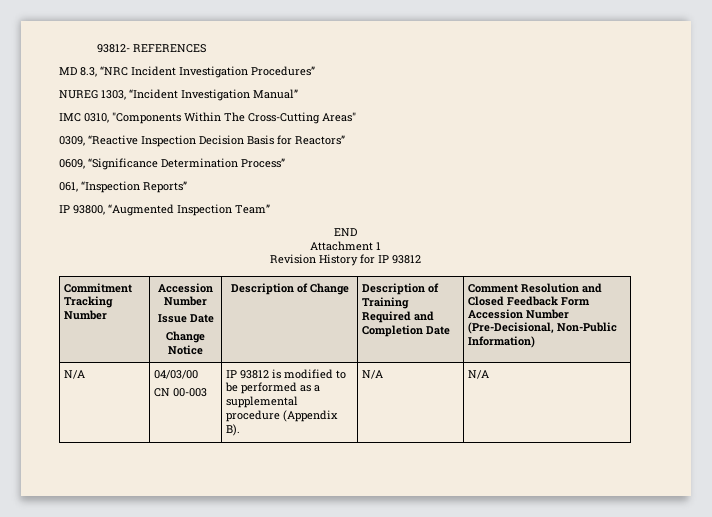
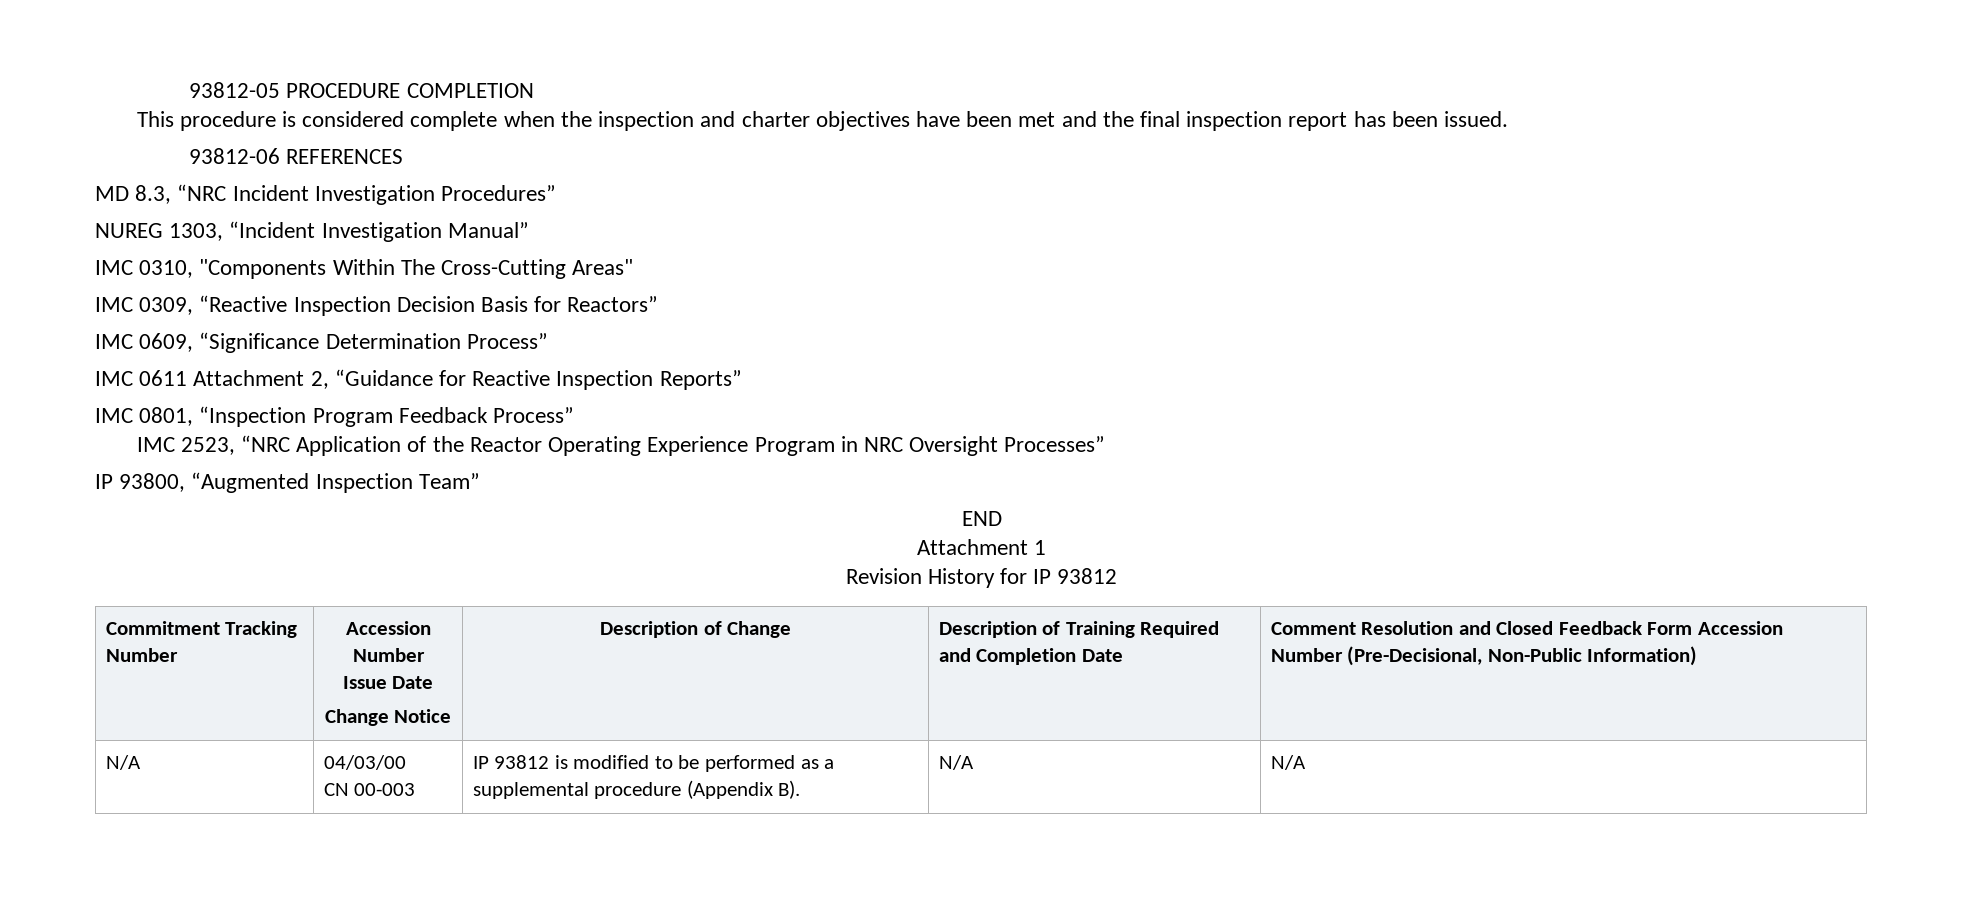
- 93812- REFERENCES
+ 93812-05 PROCEDURE COMPLETION
+ This procedure is considered complete when the inspection and charter objectives have been met and the final inspection report has been issued.
+ 93812-06 REFERENCES
- 0309, “Reactive Inspection Decision Basis for Reactors”
+ IMC 0309, “Reactive Inspection Decision Basis for Reactors”
- 0609, “Significance Determination Process”
+ IMC 0609, “Significance Determination Process”
- 061, “Inspection Reports”
+ IMC 0611 Attachment 2, “Guidance for Reactive Inspection Reports”
+ IMC 0801, “Inspection Program Feedback Process”
+ IMC 2523, “NRC Application of the Reactor Operating Experience Program in NRC Oversight Processes”

